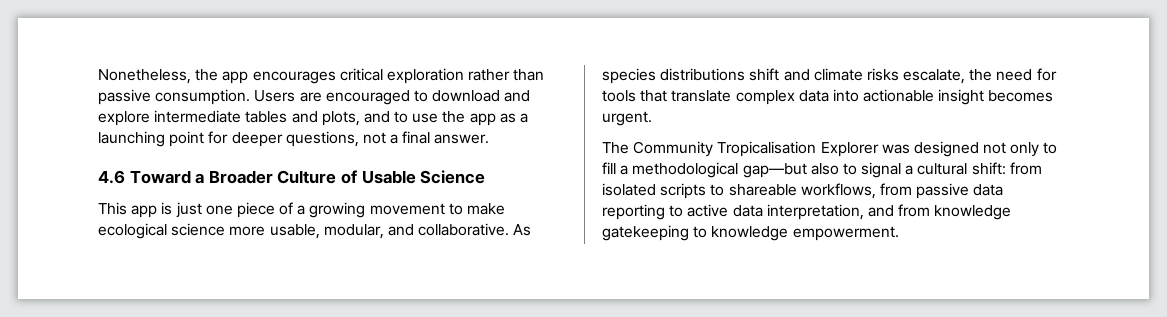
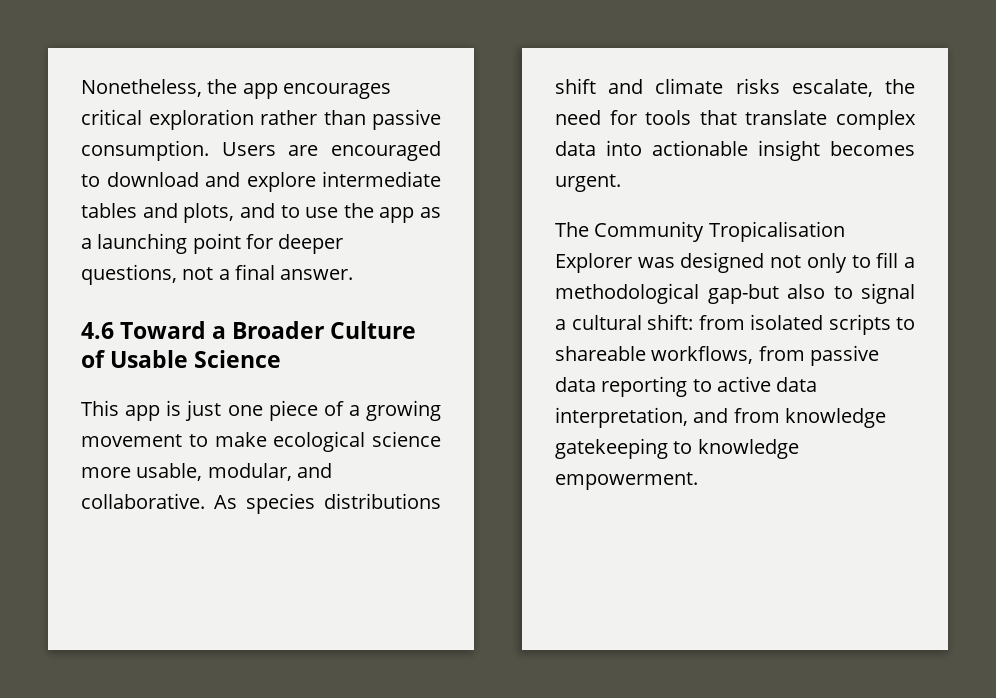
- The Community Tropicalisation Explorer was designed not only to fill a methodological gap—but also to signal a cultural shift: from isolated scripts to shareable workflows, from passive data reporting to active data interpretation, and from knowledge gatekeeping to knowledge empowerment.
+ The Community Tropicalisation Explorer was designed not only to fill a methodological gap-but also to signal a cultural shift: from isolated scripts to shareable workflows, from passive data reporting to active data interpretation, and from knowledge gatekeeping to knowledge empowerment.

